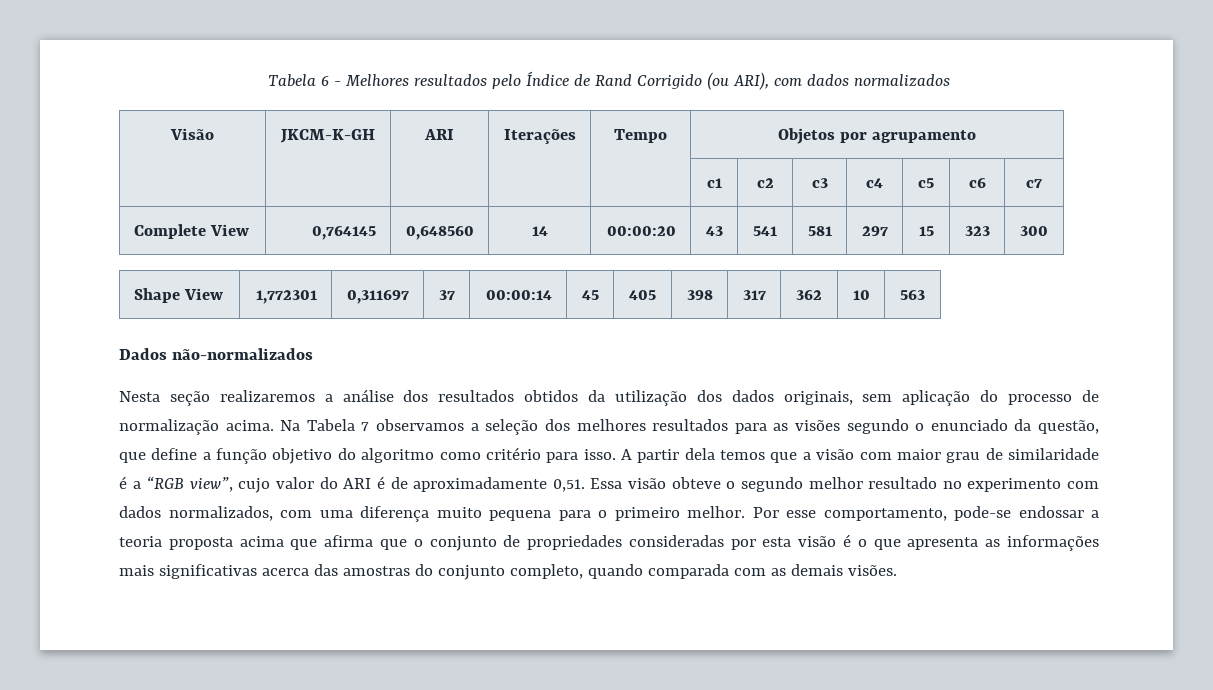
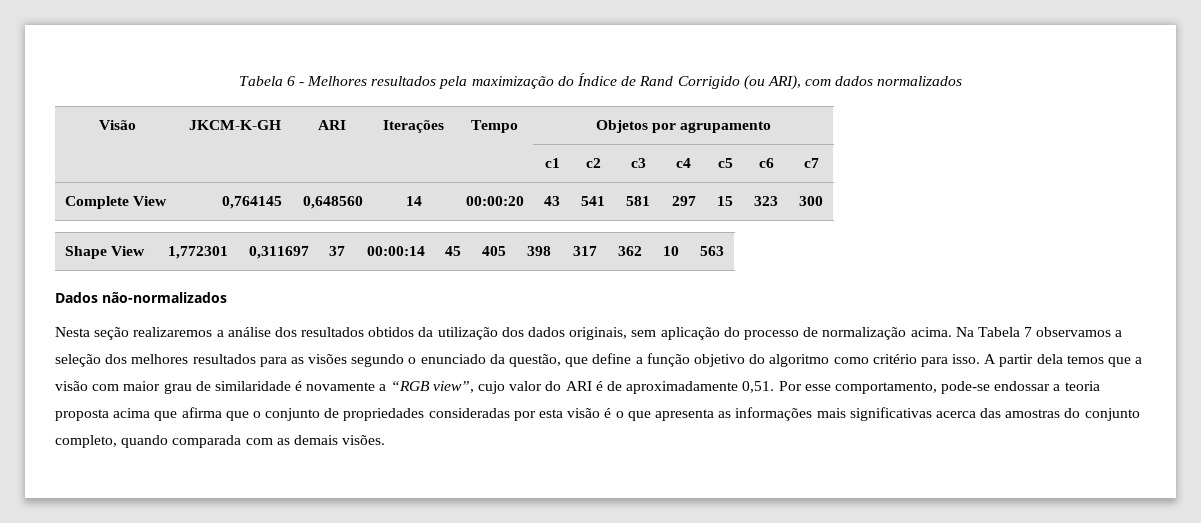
- Tabela 6 - Melhores resultados pelo Índice de Rand Corrigido (ou ARI), com dados normalizados
+ Tabela 6 - Melhores resultados pela maximização do Índice de Rand Corrigido (ou ARI), com dados normalizados
- A partir dela temos que a visão com maior grau de similaridade é a “RGB view”, cujo valor do ARI é de aproximadamente 0,51.
+ A partir dela temos que a visão com maior grau de similaridade é novamente a “RGB view”, cujo valor do ARI é de aproximadamente 0,51.
- Essa visão obteve o segundo melhor resultado no experimento com dados normalizados, com uma diferença muito pequena para o primeiro melhor.

